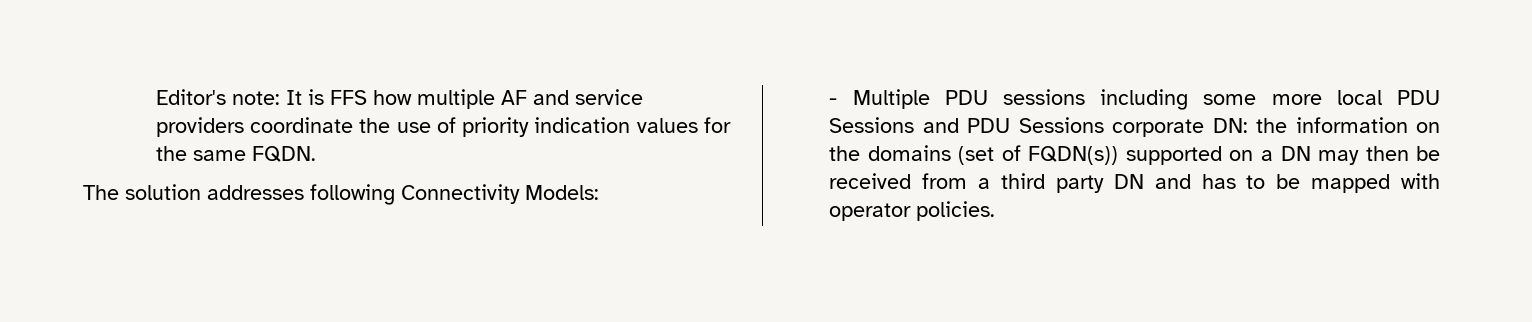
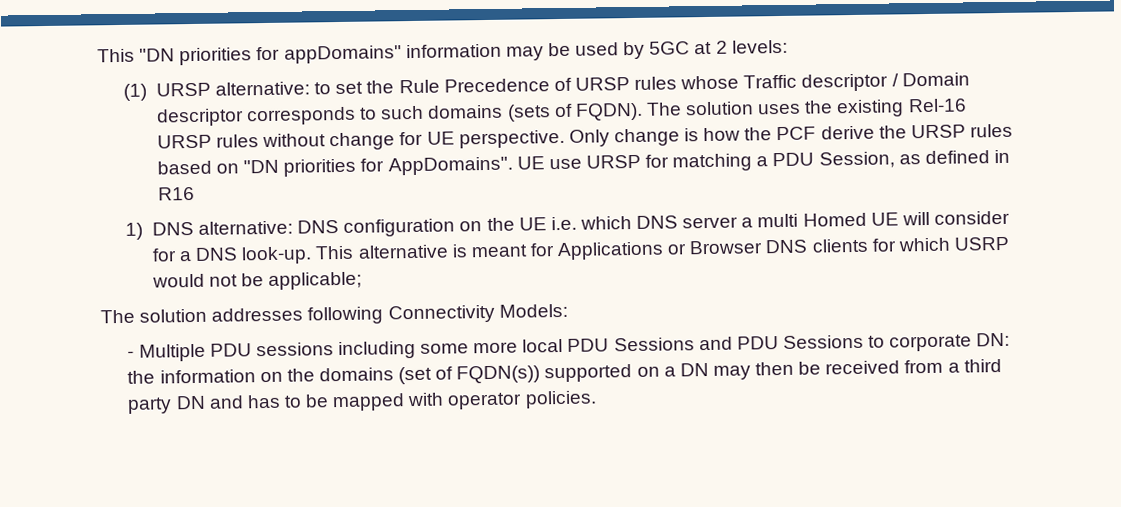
- Editor's note: It is FFS how multiple AF and service providers coordinate the use of priority indication values for the same FQDN.
+ This "DN priorities for appDomains" information may be used by 5GC at 2 levels:
+ (1) URSP alternative: to set the Rule Precedence of URSP rules whose Traffic descriptor / Domain descriptor corresponds to such domains (sets of FQDN). The solution uses the existing Rel-16 URSP rules without change for UE perspective. Only change is how the PCF derive the URSP rules based on "DN priorities for AppDomains". UE use URSP for matching a PDU Session, as defined in R16
+ 1) DNS alternative: DNS configuration on the UE i.e. which DNS server a multi Homed UE will consider for a DNS look-up. This alternative is meant for Applications or Browser DNS clients for which USRP would not be applicable;
- - Multiple PDU sessions including some more local PDU Sessions and PDU Sessions corporate DN: the information on the domains (set of FQDN(s)) supported on a DN may then be received from a third party DN and has to be mapped with operator policies.
+ - Multiple PDU sessions including some more local PDU Sessions and PDU Sessions to corporate DN: the information on the domains (set of FQDN(s)) supported on a DN may then be received from a third party DN and has to be mapped with operator policies.

